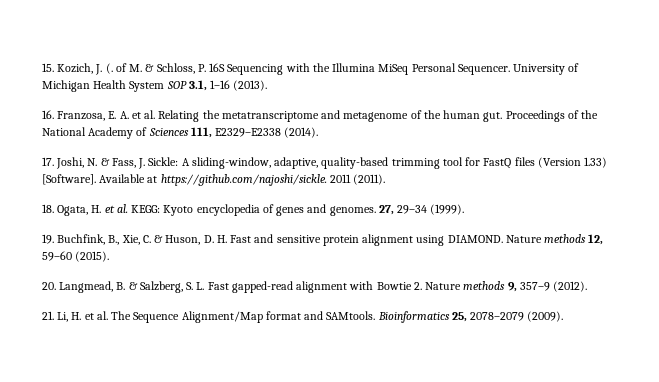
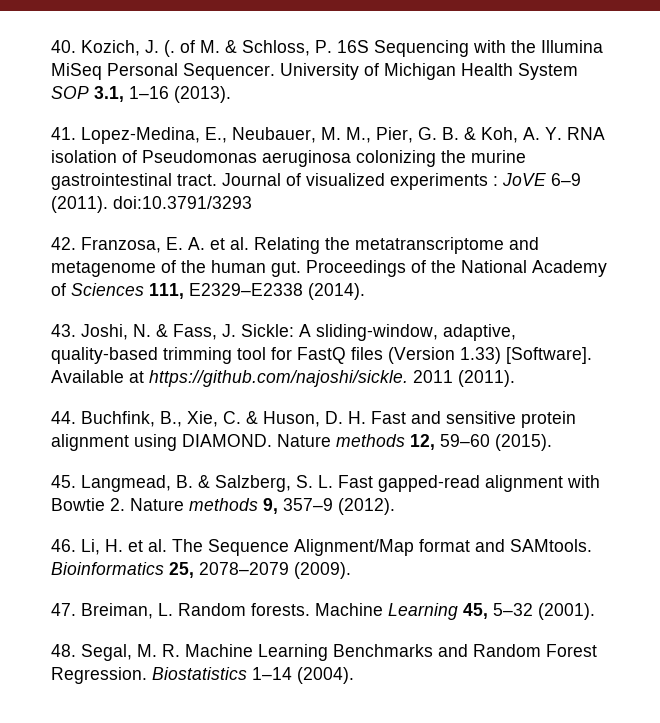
- 15. Kozich, J. (. of M. & Schloss, P. 16S Sequencing with the Illumina MiSeq Personal Sequencer.
+ 40. Kozich, J. (. of M. & Schloss, P. 16S Sequencing with the Illumina MiSeq Personal Sequencer.
- 16. Franzosa, E. A. et al. Relating the metatranscriptome and metagenome of the human gut.
+ 41. Lopez-Medina, E., Neubauer, M. M., Pier, G. B. & Koh, A. Y. RNA isolation of Pseudomonas aeruginosa colonizing the murine gastrointestinal tract. Journal of visualized experiments : JoVE 6–9 (2011). doi:10.3791/3293
+ 42. Franzosa, E. A. et al. Relating the metatranscriptome and metagenome of the human gut.
- 17. Joshi, N. & Fass, J. Sickle: A sliding-window, adaptive, quality-based trimming tool for FastQ files (Version 1.33) [Software].
+ 43. Joshi, N. & Fass, J. Sickle: A sliding-window, adaptive, quality-based trimming tool for FastQ files (Version 1.33) [Software].
- 18. Ogata, H. et al. KEGG: Kyoto encyclopedia of genes and genomes. 27, 29–34 (1999).
- 19. Buchfink, B., Xie, C. & Huson, D. H. Fast and sensitive protein alignment using DIAMOND.
+ 44. Buchfink, B., Xie, C. & Huson, D. H. Fast and sensitive protein alignment using DIAMOND.
- 20. Langmead, B. & Salzberg, S. L. Fast gapped-read alignment with Bowtie 2. Nature methods 9, 357–9 (2012).
+ 45. Langmead, B. & Salzberg, S. L. Fast gapped-read alignment with Bowtie 2. Nature methods 9, 357–9 (2012).
- 21. Li, H. et al. The Sequence Alignment/Map format and SAMtools.
+ 46. Li, H. et al. The Sequence Alignment/Map format and SAMtools.
+ 47. Breiman, L. Random forests. Machine Learning 45, 5–32 (2001).
+ 48. Segal, M. R. Machine Learning Benchmarks and Random Forest Regression. Biostatistics 1–14 (2004).

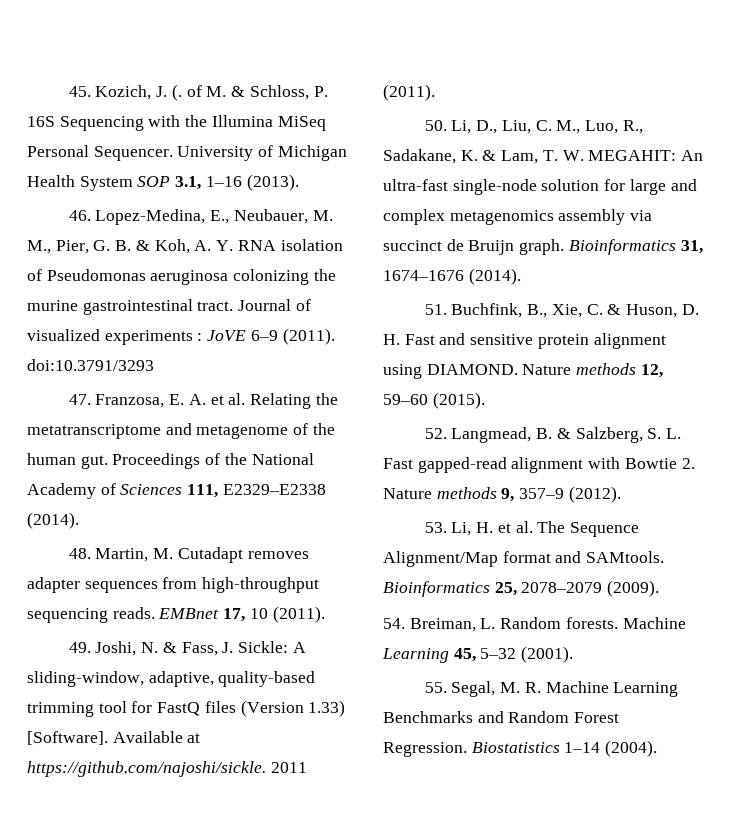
- 40. Kozich, J. (. of M. & Schloss, P. 16S Sequencing with the Illumina MiSeq Personal Sequencer.
+ 45. Kozich, J. (. of M. & Schloss, P. 16S Sequencing with the Illumina MiSeq Personal Sequencer.
- 41. Lopez-Medina, E., Neubauer, M. M., Pier, G. B. & Koh, A. Y. RNA isolation of Pseudomonas aeruginosa colonizing the murine gastrointestinal tract.
+ 46. Lopez-Medina, E., Neubauer, M. M., Pier, G. B. & Koh, A. Y. RNA isolation of Pseudomonas aeruginosa colonizing the murine gastrointestinal tract.
- 42. Franzosa, E. A. et al. Relating the metatranscriptome and metagenome of the human gut.
+ 47. Franzosa, E. A. et al. Relating the metatranscriptome and metagenome of the human gut.
- 43. Joshi, N. & Fass, J. Sickle: A sliding-window, adaptive, quality-based trimming tool for FastQ files (Version 1.33) [Software].
+ 48. Martin, M. Cutadapt removes adapter sequences from high-throughput sequencing reads. EMBnet 17, 10 (2011).
+ 49. Joshi, N. & Fass, J. Sickle: A sliding-window, adaptive, quality-based trimming tool for FastQ files (Version 1.33) [Software].
- 44. Buchfink, B., Xie, C. & Huson, D. H. Fast and sensitive protein alignment using DIAMOND.
+ 50. Li, D., Liu, C. M., Luo, R., Sadakane, K. & Lam, T. W. MEGAHIT: An ultra-fast single-node solution for large and complex metagenomics assembly via succinct de Bruijn graph. Bioinformatics 31, 1674–1676 (2014).
+ 51. Buchfink, B., Xie, C. & Huson, D. H. Fast and sensitive protein alignment using DIAMOND.
- 45. Langmead, B. & Salzberg, S. L. Fast gapped-read alignment with Bowtie 2. Nature methods 9, 357–9 (2012).
+ 52. Langmead, B. & Salzberg, S. L. Fast gapped-read alignment with Bowtie 2. Nature methods 9, 357–9 (2012).
- 46. Li, H. et al. The Sequence Alignment/Map format and SAMtools.
+ 53. Li, H. et al. The Sequence Alignment/Map format and SAMtools.
- 47. Breiman, L. Random forests.
+ 54. Breiman, L. Random forests.
- 48. Segal, M. R. Machine Learning Benchmarks and Random Forest Regression.
+ 55. Segal, M. R. Machine Learning Benchmarks and Random Forest Regression.

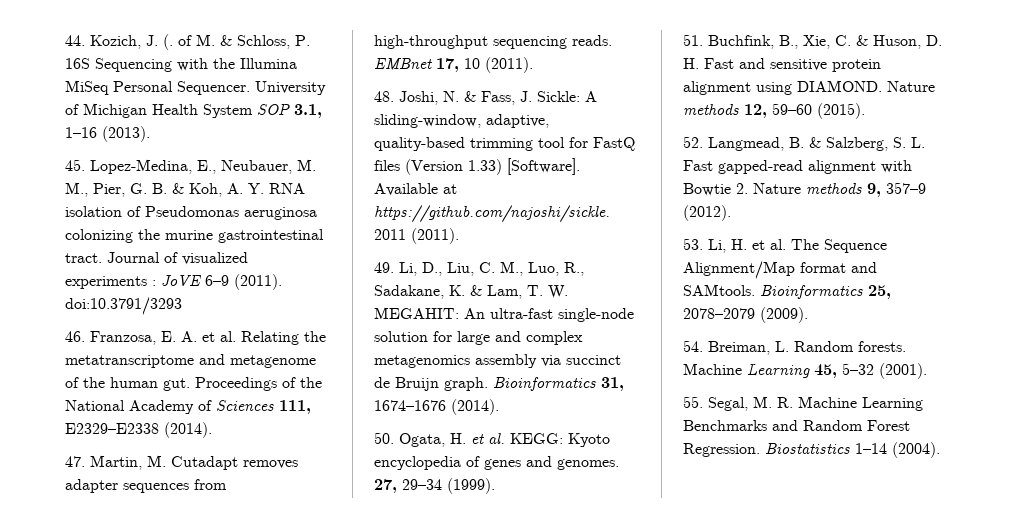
- 45. Kozich, J. (. of M. & Schloss, P. 16S Sequencing with the Illumina MiSeq Personal Sequencer.
+ 44. Kozich, J. (. of M. & Schloss, P. 16S Sequencing with the Illumina MiSeq Personal Sequencer.
- 46. Lopez-Medina, E., Neubauer, M. M., Pier, G. B. & Koh, A. Y. RNA isolation of Pseudomonas aeruginosa colonizing the murine gastrointestinal tract.
+ 45. Lopez-Medina, E., Neubauer, M. M., Pier, G. B. & Koh, A. Y. RNA isolation of Pseudomonas aeruginosa colonizing the murine gastrointestinal tract.
- 47. Franzosa, E. A. et al. Relating the metatranscriptome and metagenome of the human gut.
+ 46. Franzosa, E. A. et al. Relating the metatranscriptome and metagenome of the human gut.
- 48. Martin, M. Cutadapt removes adapter sequences from high-throughput sequencing reads.
+ 47. Martin, M. Cutadapt removes adapter sequences from high-throughput sequencing reads.
- 49. Joshi, N. & Fass, J. Sickle: A sliding-window, adaptive, quality-based trimming tool for FastQ files (Version 1.33) [Software].
+ 48. Joshi, N. & Fass, J. Sickle: A sliding-window, adaptive, quality-based trimming tool for FastQ files (Version 1.33) [Software].
- 50. Li, D., Liu, C. M., Luo, R., Sadakane, K. & Lam, T. W. MEGAHIT: An ultra-fast single-node solution for large and complex metagenomics assembly via succinct de Bruijn graph.
+ 49. Li, D., Liu, C. M., Luo, R., Sadakane, K. & Lam, T. W. MEGAHIT: An ultra-fast single-node solution for large and complex metagenomics assembly via succinct de Bruijn graph.
+ 50. Ogata, H. et al. KEGG: Kyoto encyclopedia of genes and genomes. 27, 29–34 (1999).

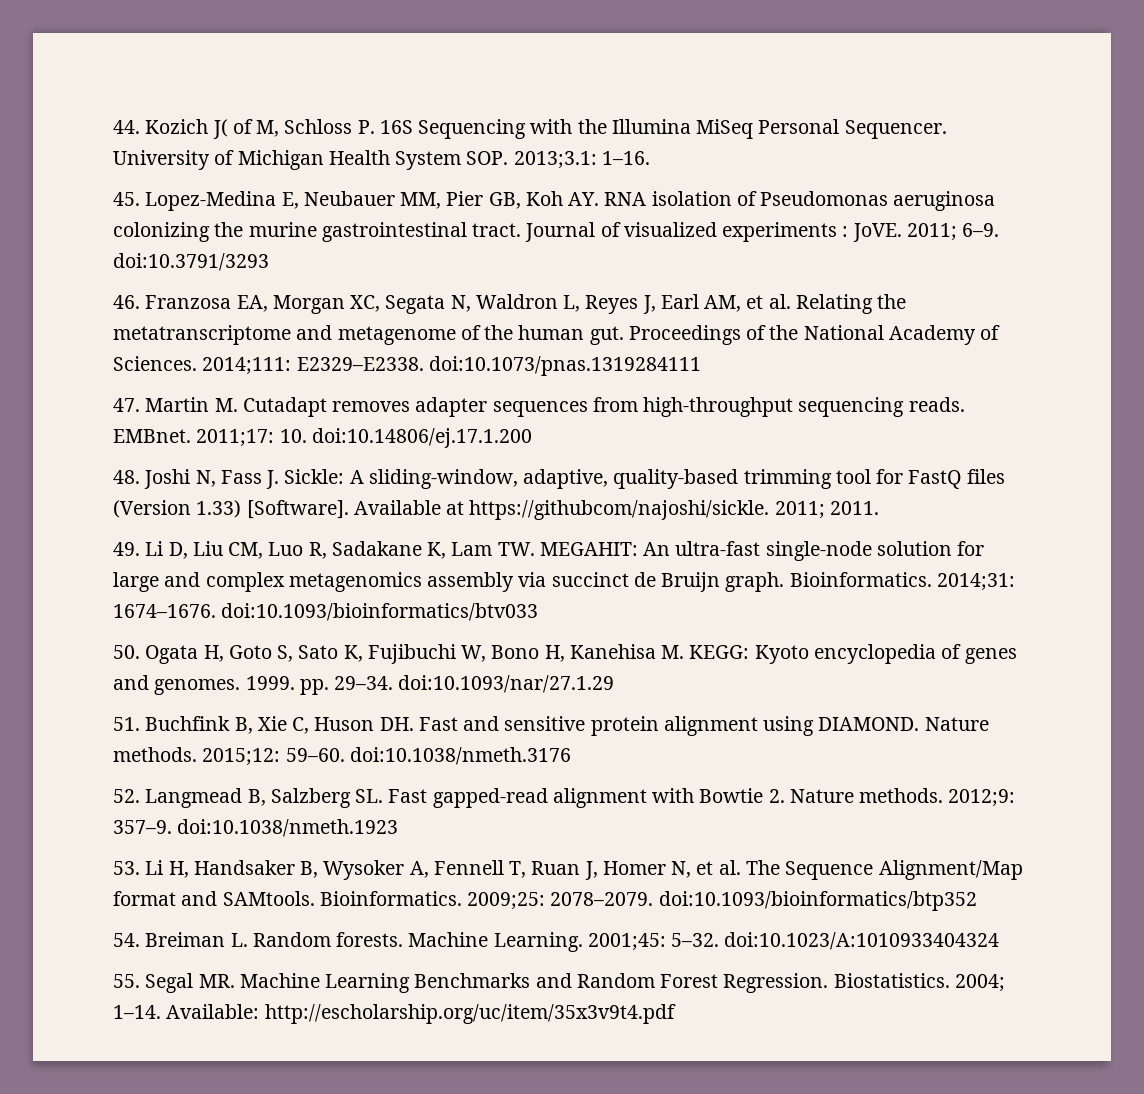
- 44. Kozich, J. (. of M. & Schloss, P. 16S Sequencing with the Illumina MiSeq Personal Sequencer.
+ 44. Kozich J( of M, Schloss P. 16S Sequencing with the Illumina MiSeq Personal Sequencer.
- University of Michigan Health System SOP 3.1, 1–16 (2013).
- 45. Lopez-Medina, E., Neubauer, M. M., Pier, G. B. & Koh, A. Y. RNA isolation of Pseudomonas aeruginosa colonizing the murine gastrointestinal tract.
+ University of Michigan Health System SOP. 2013;3.1: 1–16.
+ 45. Lopez-Medina E, Neubauer MM, Pier GB, Koh AY. RNA isolation of Pseudomonas aeruginosa colonizing the murine gastrointestinal tract.
- Journal of visualized experiments : JoVE 6–9 (2011). doi:10.3791/3293
+ Journal of visualized experiments : JoVE. 2011; 6–9. doi:10.3791/3293
- 46. Franzosa, E. A. et al. Relating the metatranscriptome and metagenome of the human gut.
+ 46. Franzosa EA, Morgan XC, Segata N, Waldron L, Reyes J, Earl AM, et al. Relating the metatranscriptome and metagenome of the human gut.
- Proceedings of the National Academy of Sciences 111, E2329–E2338 (2014).
+ Proceedings of the National Academy of Sciences. 2014;111: E2329–E2338. doi:10.1073/pnas.1319284111
- 47. Martin, M. Cutadapt removes adapter sequences from high-throughput sequencing reads.
+ 47. Martin M. Cutadapt removes adapter sequences from high-throughput sequencing reads.
- EMBnet 17, 10 (2011).
- 48. Joshi, N. & Fass, J. Sickle: A sliding-window, adaptive, quality-based trimming tool for FastQ files (Version 1.33) [Software].
+ EMBnet. 2011;17: 10. doi:10.14806/ej.17.1.200
+ 48. Joshi N, Fass J. Sickle: A sliding-window, adaptive, quality-based trimming tool for FastQ files (Version 1.33) [Software].
- Available at https://github.com/najoshi/sickle. 2011 (2011).
- 49. Li, D., Liu, C. M., Luo, R., Sadakane, K. & Lam, T. W. MEGAHIT: An ultra-fast single-node solution for large and complex metagenomics assembly via succinct de Bruijn graph.
+ Available at https://githubcom/najoshi/sickle. 2011; 2011.
+ 49. Li D, Liu CM, Luo R, Sadakane K, Lam TW. MEGAHIT: An ultra-fast single-node solution for large and complex metagenomics assembly via succinct de Bruijn graph.
- Bioinformatics 31, 1674–1676 (2014).
- 50. Ogata, H. et al. KEGG: Kyoto encyclopedia of genes and genomes.
+ Bioinformatics. 2014;31: 1674–1676. doi:10.1093/bioinformatics/btv033
+ 50. Ogata H, Goto S, Sato K, Fujibuchi W, Bono H, Kanehisa M. KEGG: Kyoto encyclopedia of genes and genomes.
- 27, 29–34 (1999).
- 51. Buchfink, B., Xie, C. & Huson, D. H. Fast and sensitive protein alignment using DIAMOND.
+ 1999. pp. 29–34. doi:10.1093/nar/27.1.29
+ 51. Buchfink B, Xie C, Huson DH. Fast and sensitive protein alignment using DIAMOND.
- Nature methods 12, 59–60 (2015).
- 52. Langmead, B. & Salzberg, S. L. Fast gapped-read alignment with Bowtie 2. Nature methods 9, 357–9 (2012).
- 53. Li, H. et al. The Sequence Alignment/Map format and SAMtools.
+ Nature methods. 2015;12: 59–60. doi:10.1038/nmeth.3176
+ 52. Langmead B, Salzberg SL. Fast gapped-read alignment with Bowtie 2. Nature methods. 2012;9: 357–9. doi:10.1038/nmeth.1923
+ 53. Li H, Handsaker B, Wysoker A, Fennell T, Ruan J, Homer N, et al. The Sequence Alignment/Map format and SAMtools.
- Bioinformatics 25, 2078–2079 (2009).
+ Bioinformatics. 2009;25: 2078–2079. doi:10.1093/bioinformatics/btp352
- 54. Breiman, L. Random forests.
+ 54. Breiman L. Random forests.
- Machine Learning 45, 5–32 (2001).
- 55. Segal, M. R. Machine Learning Benchmarks and Random Forest Regression.
+ Machine Learning. 2001;45: 5–32. doi:10.1023/A:1010933404324
+ 55. Segal MR. Machine Learning Benchmarks and Random Forest Regression.
- Biostatistics 1–14 (2004).
+ Biostatistics. 2004; 1–14. Available: http://escholarship.org/uc/item/35x3v9t4.pdf

